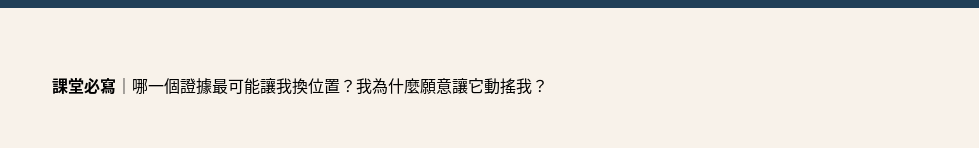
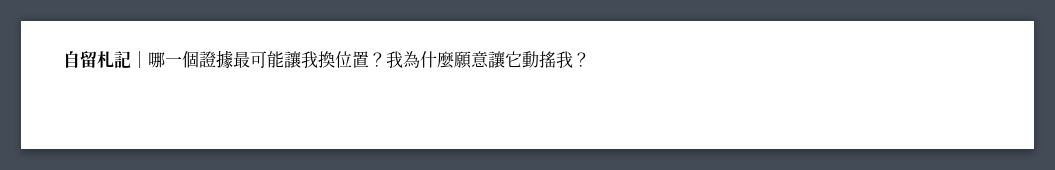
- 課堂必寫｜哪一個證據最可能讓我換位置？
+ 自留札記｜哪一個證據最可能讓我換位置？

